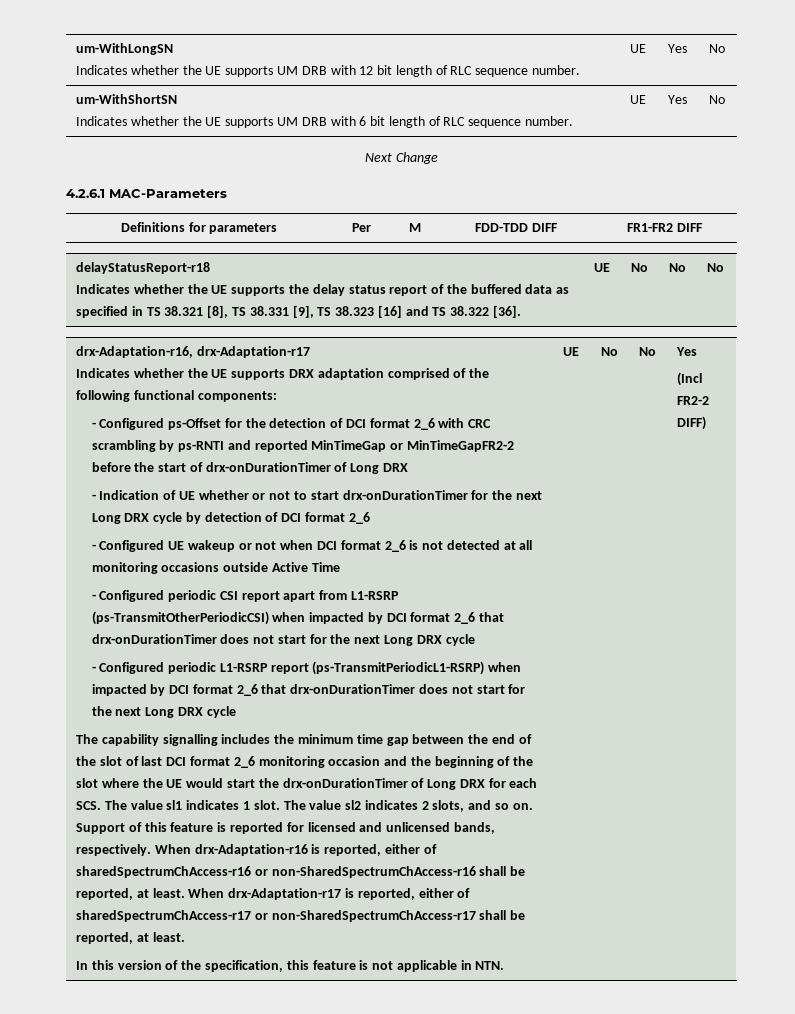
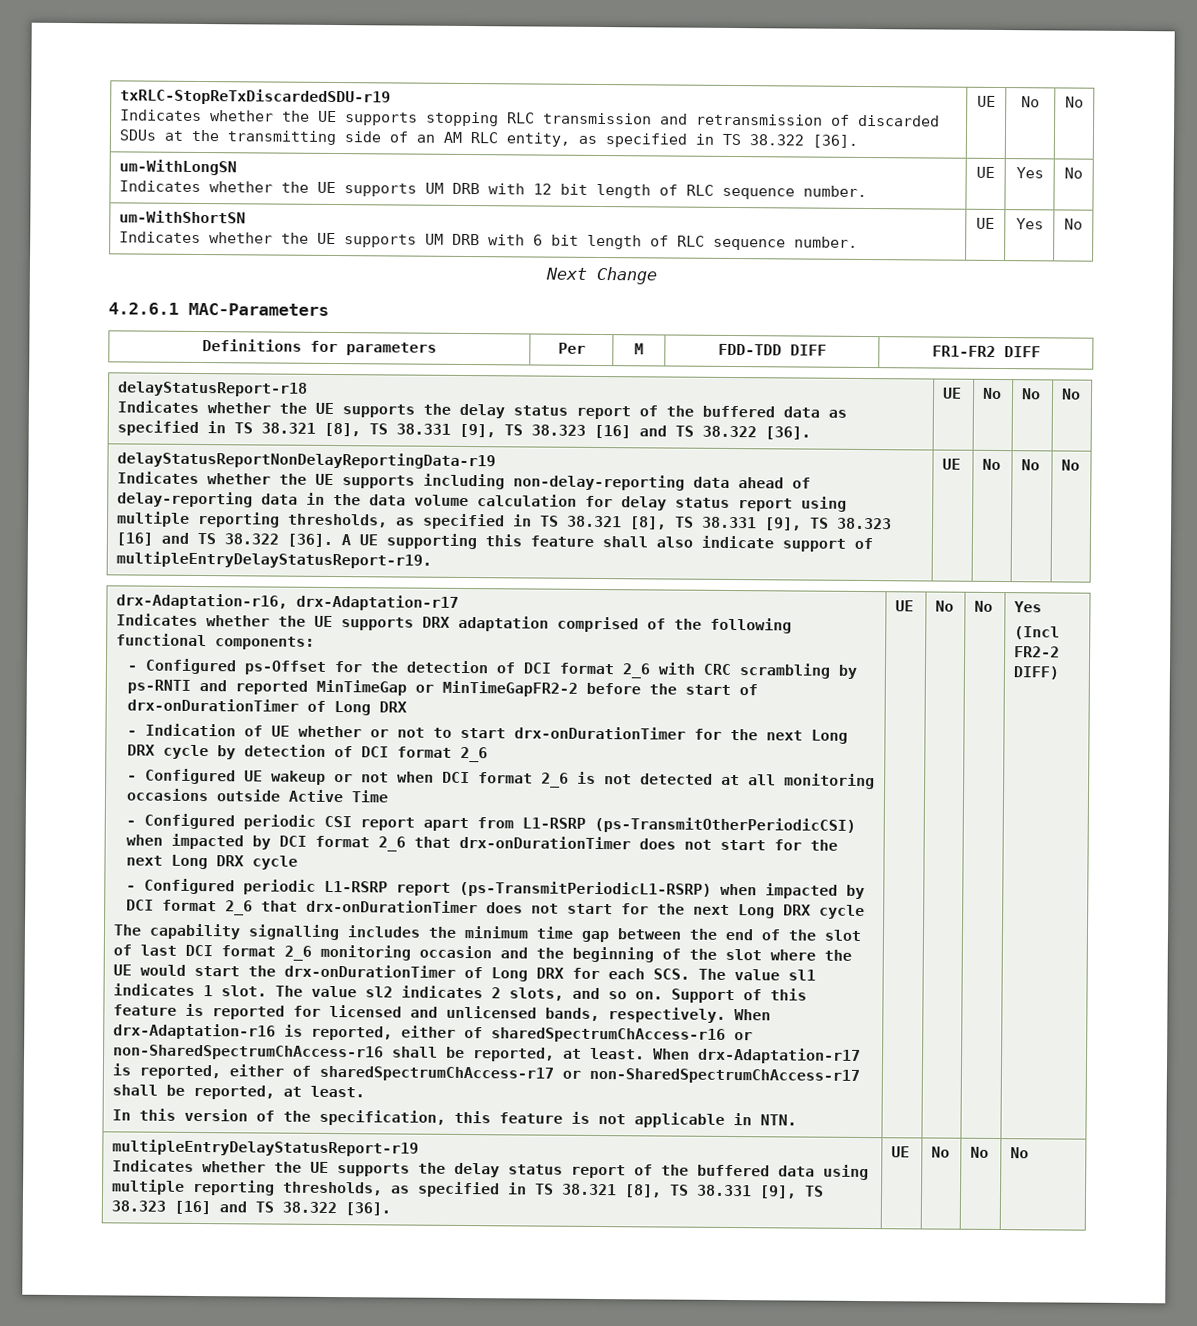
+ txRLC-StopReTxDiscardedSDU-r19
+ Indicates whether the UE supports stopping RLC transmission and retransmission of discarded SDUs at the transmitting side of an AM RLC entity, as specified in TS 38.322 [36]. | UE | No | No
+ delayStatusReportNonDelayReportingData-r19
+ Indicates whether the UE supports including non-delay-reporting data ahead of delay-reporting data in the data volume calculation for delay status report using multiple reporting thresholds, as specified in TS 38.321 [8], TS 38.331 [9], TS 38.323 [16] and TS 38.322 [36]. A UE supporting this feature shall also indicate support of multipleEntryDelayStatusReport-r19. | UE | No | No | No
+ multipleEntryDelayStatusReport-r19
+ Indicates whether the UE supports the delay status report of the buffered data using multiple reporting thresholds, as specified in TS 38.321 [8], TS 38.331 [9], TS 38.323 [16] and TS 38.322 [36]. | UE | No | No | No

